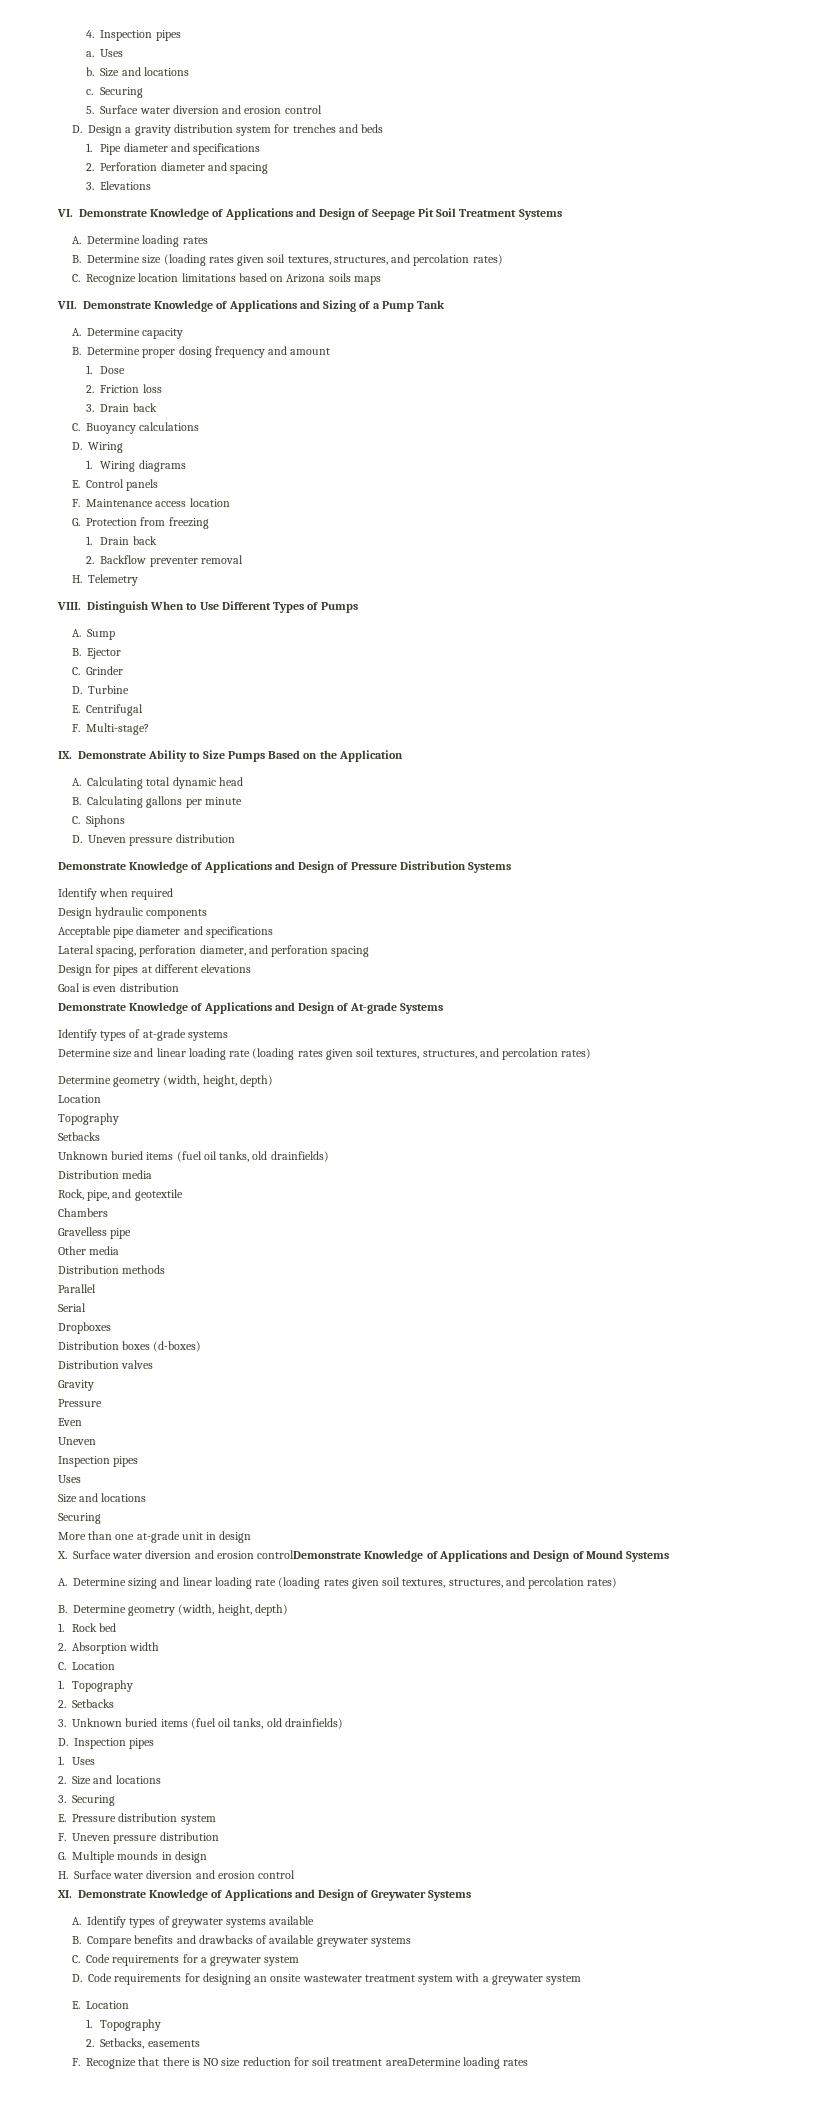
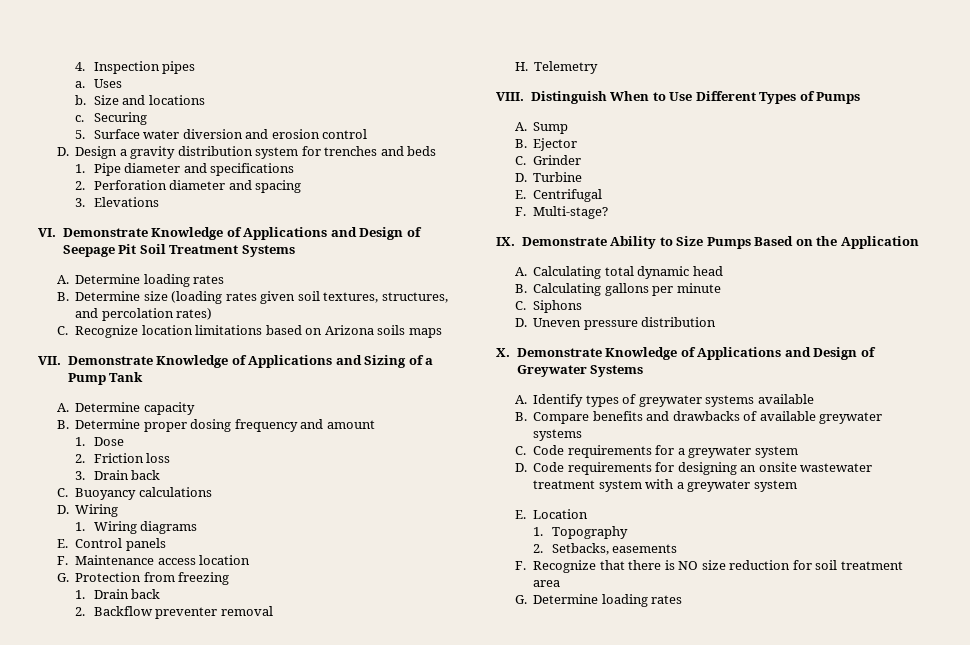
- Demonstrate Knowledge of Applications and Design of Pressure Distribution Systems
- Identify when required
- Design hydraulic components
- Acceptable pipe diameter and specifications
- Lateral spacing, perforation diameter, and perforation spacing
- Design for pipes at different elevations
- Goal is even distribution
- Demonstrate Knowledge of Applications and Design of At-grade Systems
- Identify types of at-grade systems
- Determine size and linear loading rate (loading rates given soil textures, structures, and percolation rates)
- Determine geometry (width, height, depth)
- Location
- Topography
- Setbacks
- Unknown buried items (fuel oil tanks, old drainfields)
- Distribution media
- Rock, pipe, and geotextile
- Chambers
- Gravelless pipe
- Other media
- Distribution methods
- Parallel
- Serial
- Dropboxes
- Distribution boxes (d-boxes)
- Distribution valves
- Gravity
- Pressure
- Even
- Uneven
- Inspection pipes
- Uses
- Size and locations
- Securing
- More than one at-grade unit in design
- X. Surface water diversion and erosion controlDemonstrate Knowledge of Applications and Design of Mound Systems
- A. Determine sizing and linear loading rate (loading rates given soil textures, structures, and percolation rates)
- B. Determine geometry (width, height, depth)
- 1. Rock bed
- 2. Absorption width
- C. Location
- 1. Topography
- 2. Setbacks
- 3. Unknown buried items (fuel oil tanks, old drainfields)
- D. Inspection pipes
- 1. Uses
- 2. Size and locations
- 3. Securing
- E. Pressure distribution system
- F. Uneven pressure distribution
- G. Multiple mounds in design
- H. Surface water diversion and erosion control
- XI. Demonstrate Knowledge of Applications and Design of Greywater Systems
+ X. Demonstrate Knowledge of Applications and Design of Greywater Systems
- F. Recognize that there is NO size reduction for soil treatment areaDetermine loading rates
+ F. Recognize that there is NO size reduction for soil treatment area
+ G. Determine loading rates

